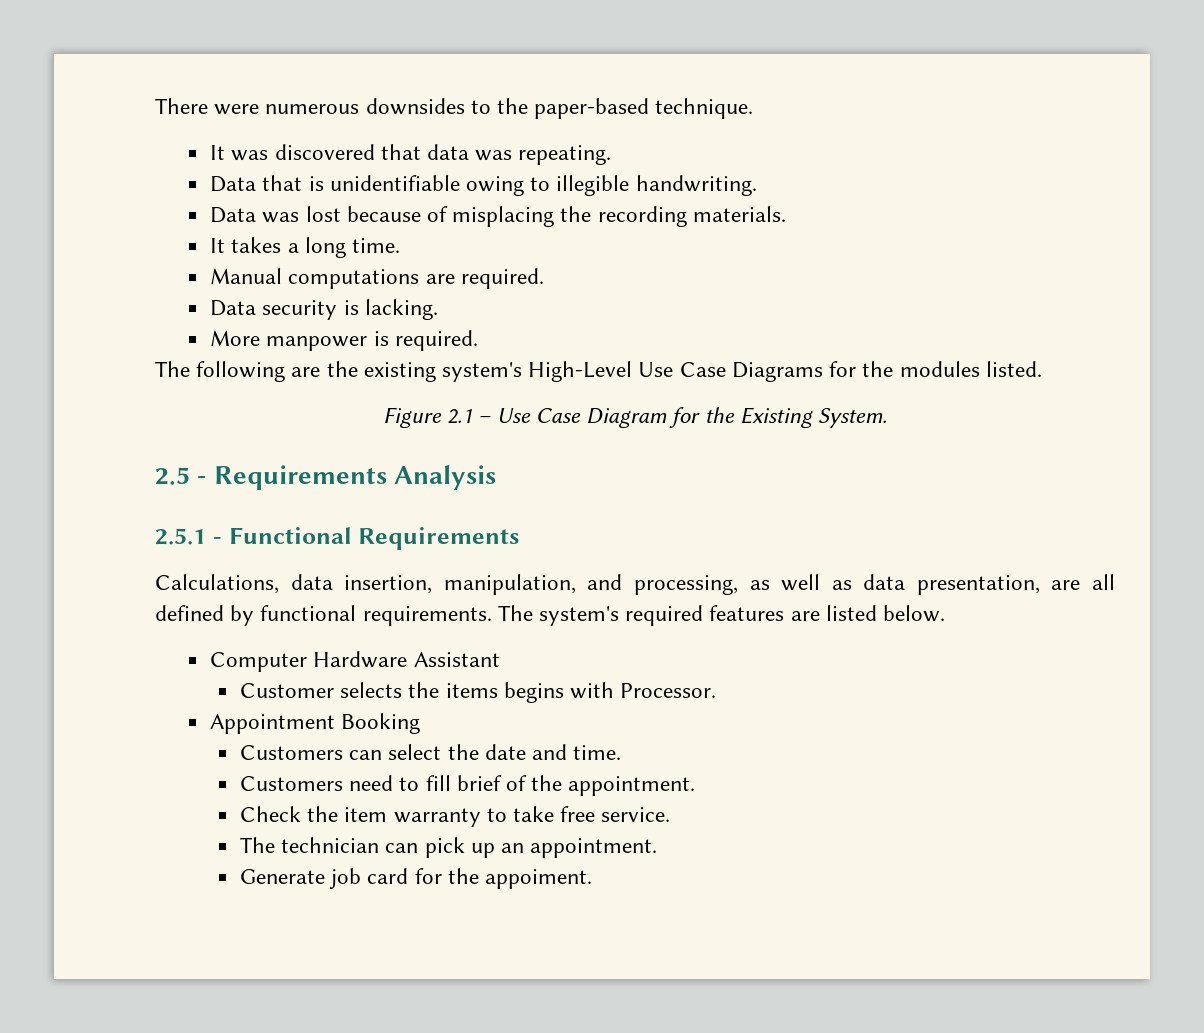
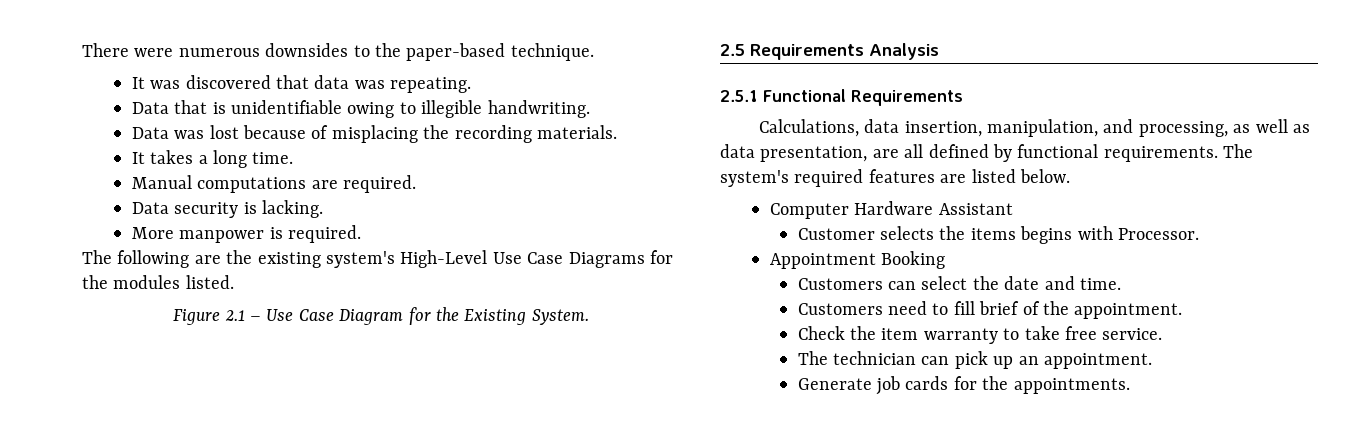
- 2.5 - Requirements Analysis
+ 2.5 Requirements Analysis
- 2.5.1 - Functional Requirements
+ 2.5.1 Functional Requirements
- Generate job card for the appoiment.
+ Generate job cards for the appointments.

